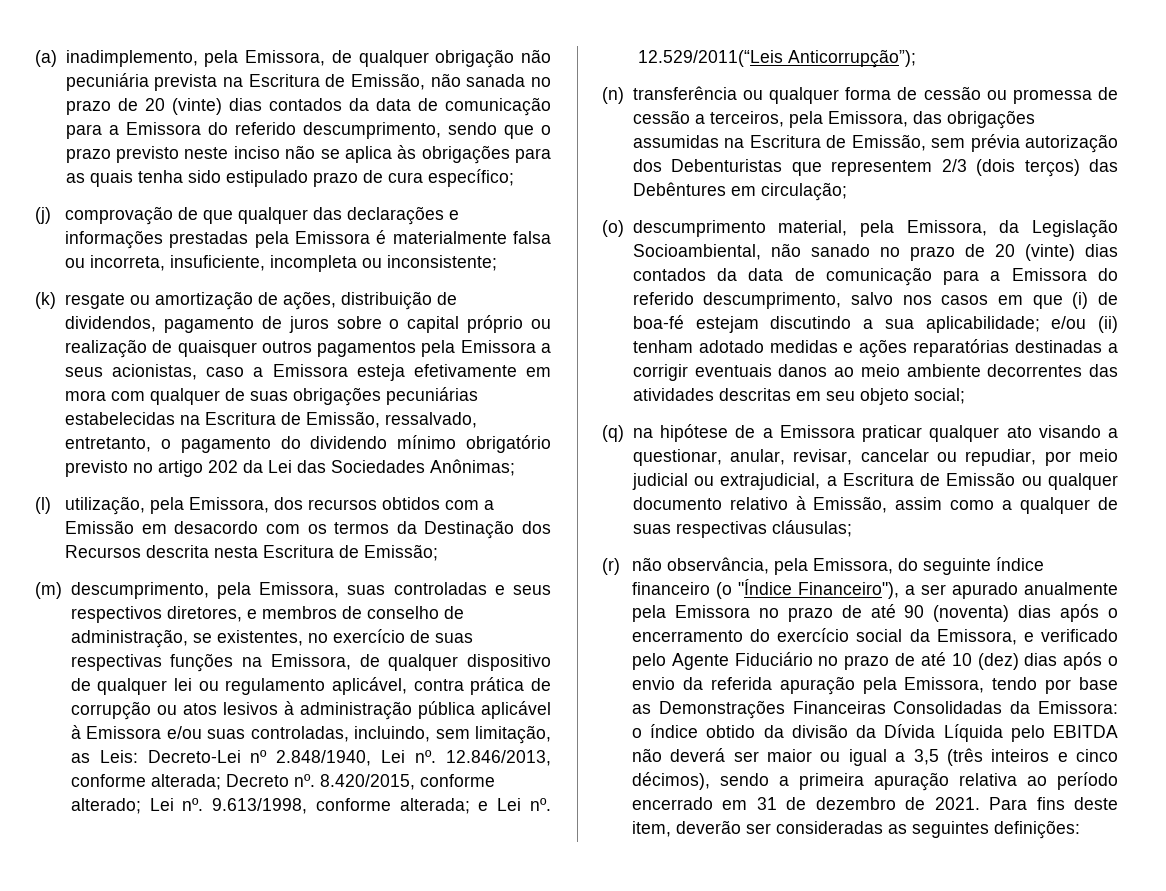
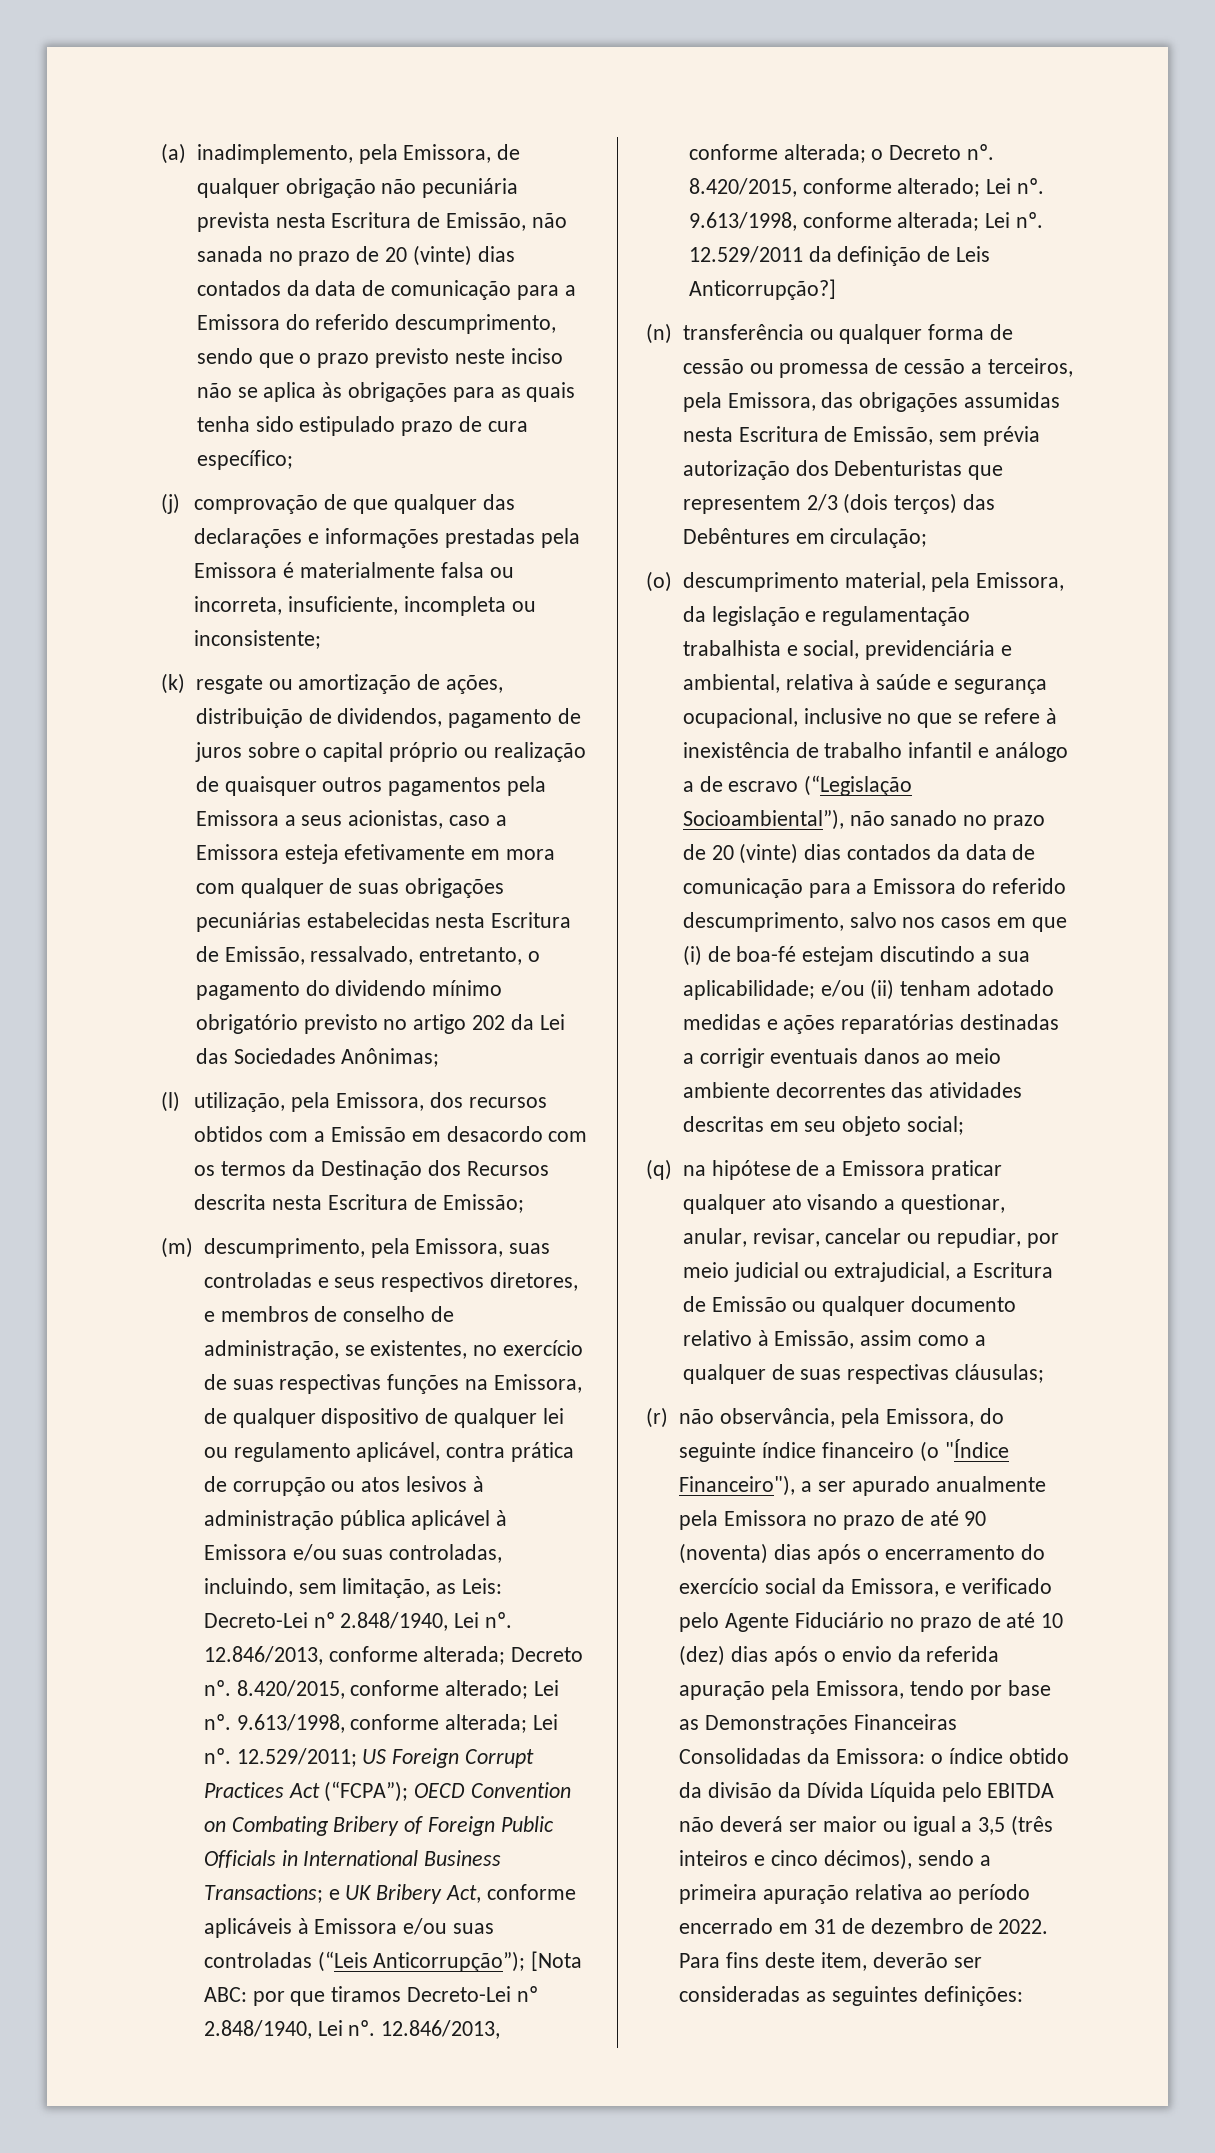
- (a) inadimplemento, pela Emissora, de qualquer obrigação não pecuniária prevista na Escritura de Emissão, não sanada no prazo de 20 (vinte) dias contados da data de comunicação para a Emissora do referido descumprimento, sendo que o prazo previsto neste inciso não se aplica às obrigações para as quais tenha sido estipulado prazo de cura específico;
+ (a) inadimplemento, pela Emissora, de qualquer obrigação não pecuniária prevista nesta Escritura de Emissão, não sanada no prazo de 20 (vinte) dias contados da data de comunicação para a Emissora do referido descumprimento, sendo que o prazo previsto neste inciso não se aplica às obrigações para as quais tenha sido estipulado prazo de cura específico;
- (k) resgate ou amortização de ações, distribuição de dividendos, pagamento de juros sobre o capital próprio ou realização de quaisquer outros pagamentos pela Emissora a seus acionistas, caso a Emissora esteja efetivamente em mora com qualquer de suas obrigações pecuniárias estabelecidas na Escritura de Emissão, ressalvado, entretanto, o pagamento do dividendo mínimo obrigatório previsto no artigo 202 da Lei das Sociedades Anônimas;
+ (k) resgate ou amortização de ações, distribuição de dividendos, pagamento de juros sobre o capital próprio ou realização de quaisquer outros pagamentos pela Emissora a seus acionistas, caso a Emissora esteja efetivamente em mora com qualquer de suas obrigações pecuniárias estabelecidas nesta Escritura de Emissão, ressalvado, entretanto, o pagamento do dividendo mínimo obrigatório previsto no artigo 202 da Lei das Sociedades Anônimas;
- 9.613/1998, conforme alterada; e Lei nº. 12.529/2011(“Leis Anticorrupção”);
+ 9.613/1998, conforme alterada; Lei nº. 12.529/2011; US Foreign Corrupt Practices Act (“FCPA”); OECD Convention on Combating Bribery of Foreign Public Officials in International Business Transactions; e UK Bribery Act, conforme aplicáveis à Emissora e/ou suas controladas (“Leis Anticorrupção”); [Nota ABC: por que tiramos Decreto-Lei nº 2.848/1940, Lei nº. 12.846/2013, conforme alterada; o Decreto nº. 8.420/2015, conforme alterado; Lei nº. 9.613/1998, conforme alterada; Lei nº. 12.529/2011 da definição de Leis Anticorrupção?]
- (n) transferência ou qualquer forma de cessão ou promessa de cessão a terceiros, pela Emissora, das obrigações assumidas na Escritura de Emissão, sem prévia autorização dos Debenturistas que representem 2/3 (dois terços) das Debêntures em circulação;
+ (n) transferência ou qualquer forma de cessão ou promessa de cessão a terceiros, pela Emissora, das obrigações assumidas nesta Escritura de Emissão, sem prévia autorização dos Debenturistas que representem 2/3 (dois terços) das Debêntures em circulação;
- (o) descumprimento material, pela Emissora, da Legislação Socioambiental, não sanado no prazo de 20 (vinte) dias contados da data de comunicação para a Emissora do referido descumprimento, salvo nos casos em que (i) de boa-fé estejam discutindo a sua aplicabilidade;
+ (o) descumprimento material, pela Emissora, da legislação e regulamentação trabalhista e social, previdenciária e ambiental, relativa à saúde e segurança ocupacional, inclusive no que se refere à inexistência de trabalho infantil e análogo a de escravo (“Legislação Socioambiental”), não sanado no prazo de 20 (vinte) dias contados da data de comunicação para a Emissora do referido descumprimento, salvo nos casos em que (i) de boa-fé estejam discutindo a sua aplicabilidade;
- o índice obtido da divisão da Dívida Líquida pelo EBITDA não deverá ser maior ou igual a 3,5 (três inteiros e cinco décimos), sendo a primeira apuração relativa ao período encerrado em 31 de dezembro de 2021.
+ o índice obtido da divisão da Dívida Líquida pelo EBITDA não deverá ser maior ou igual a 3,5 (três inteiros e cinco décimos), sendo a primeira apuração relativa ao período encerrado em 31 de dezembro de 2022.

